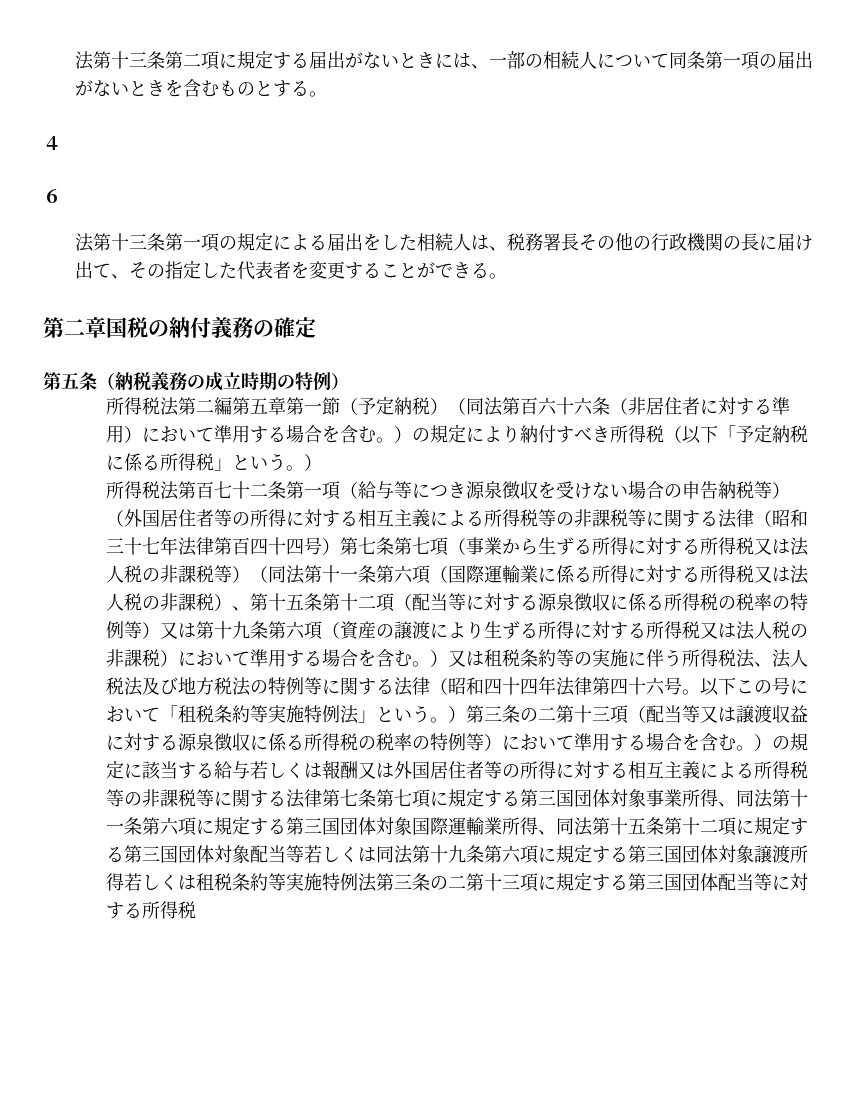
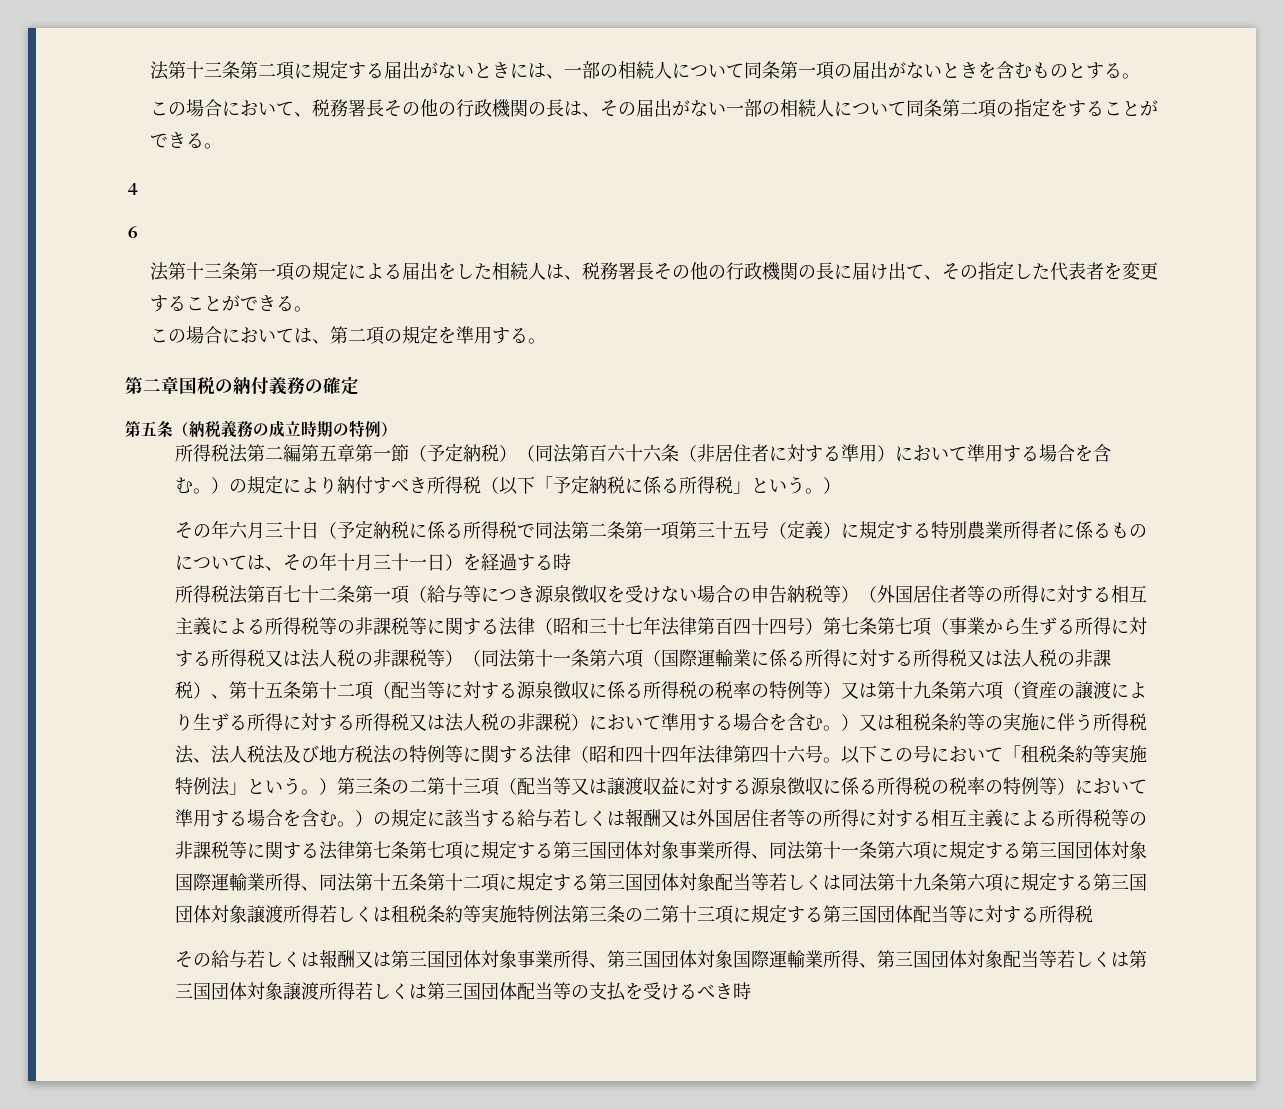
+ この場合において、税務署長その他の行政機関の長は、その届出がない一部の相続人について同条第二項の指定をすることができる。
+ この場合においては、第二項の規定を準用する。
+ その年六月三十日（予定納税に係る所得税で同法第二条第一項第三十五号（定義）に規定する特別農業所得者に係るものについては、その年十月三十一日）を経過する時
+ その給与若しくは報酬又は第三国団体対象事業所得、第三国団体対象国際運輸業所得、第三国団体対象配当等若しくは第三国団体対象譲渡所得若しくは第三国団体配当等の支払を受けるべき時

